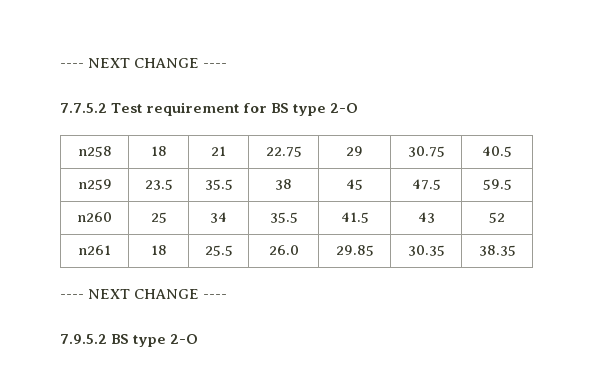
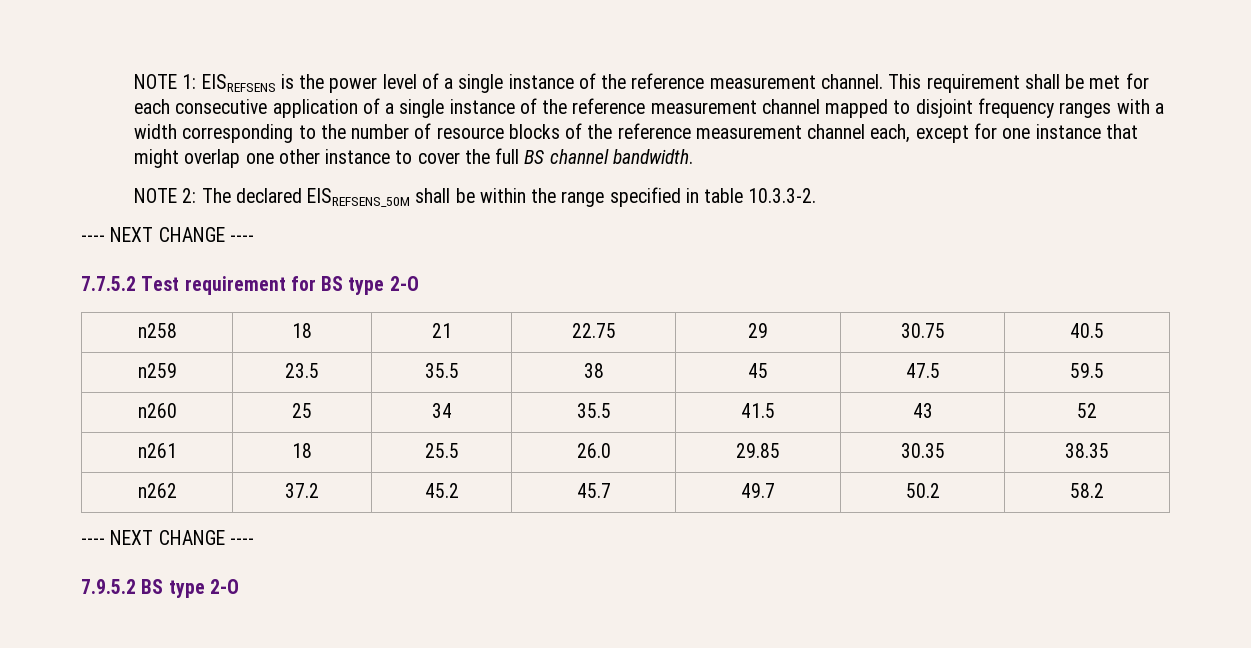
+ NOTE 1: EISREFSENS is the power level of a single instance of the reference measurement channel. This requirement shall be met for each consecutive application of a single instance of the reference measurement channel mapped to disjoint frequency ranges with a width corresponding to the number of resource blocks of the reference measurement channel each, except for one instance that might overlap one other instance to cover the full BS channel bandwidth.
+ NOTE 2: The declared EISREFSENS_50M shall be within the range specified in table 10.3.3-2.
+ n262 | 37.2 | 45.2 | 45.7 | 49.7 | 50.2 | 58.2

